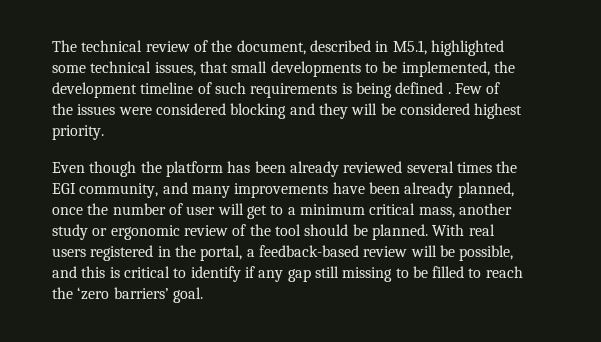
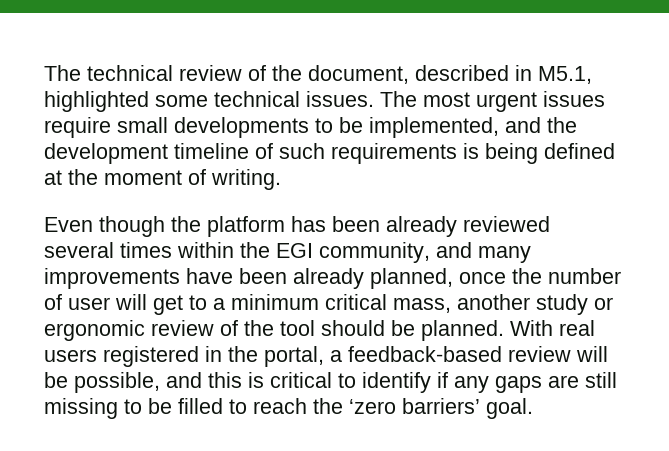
- The technical review of the document, described in M5.1, highlighted some technical issues, that small developments to be implemented, the development timeline of such requirements is being defined . Few of the issues were considered blocking and they will be considered highest priority.
+ The technical review of the document, described in M5.1, highlighted some technical issues. The most urgent issues require small developments to be implemented, and the development timeline of such requirements is being defined at the moment of writing.
- Even though the platform has been already reviewed several times the EGI community, and many improvements have been already planned, once the number of user will get to a minimum critical mass, another study or ergonomic review of the tool should be planned.
+ Even though the platform has been already reviewed several times within the EGI community, and many improvements have been already planned, once the number of user will get to a minimum critical mass, another study or ergonomic review of the tool should be planned.
- With real users registered in the portal, a feedback-based review will be possible, and this is critical to identify if any gap still missing to be filled to reach the ‘zero barriers’ goal.
+ With real users registered in the portal, a feedback-based review will be possible, and this is critical to identify if any gaps are still missing to be filled to reach the ‘zero barriers’ goal.

